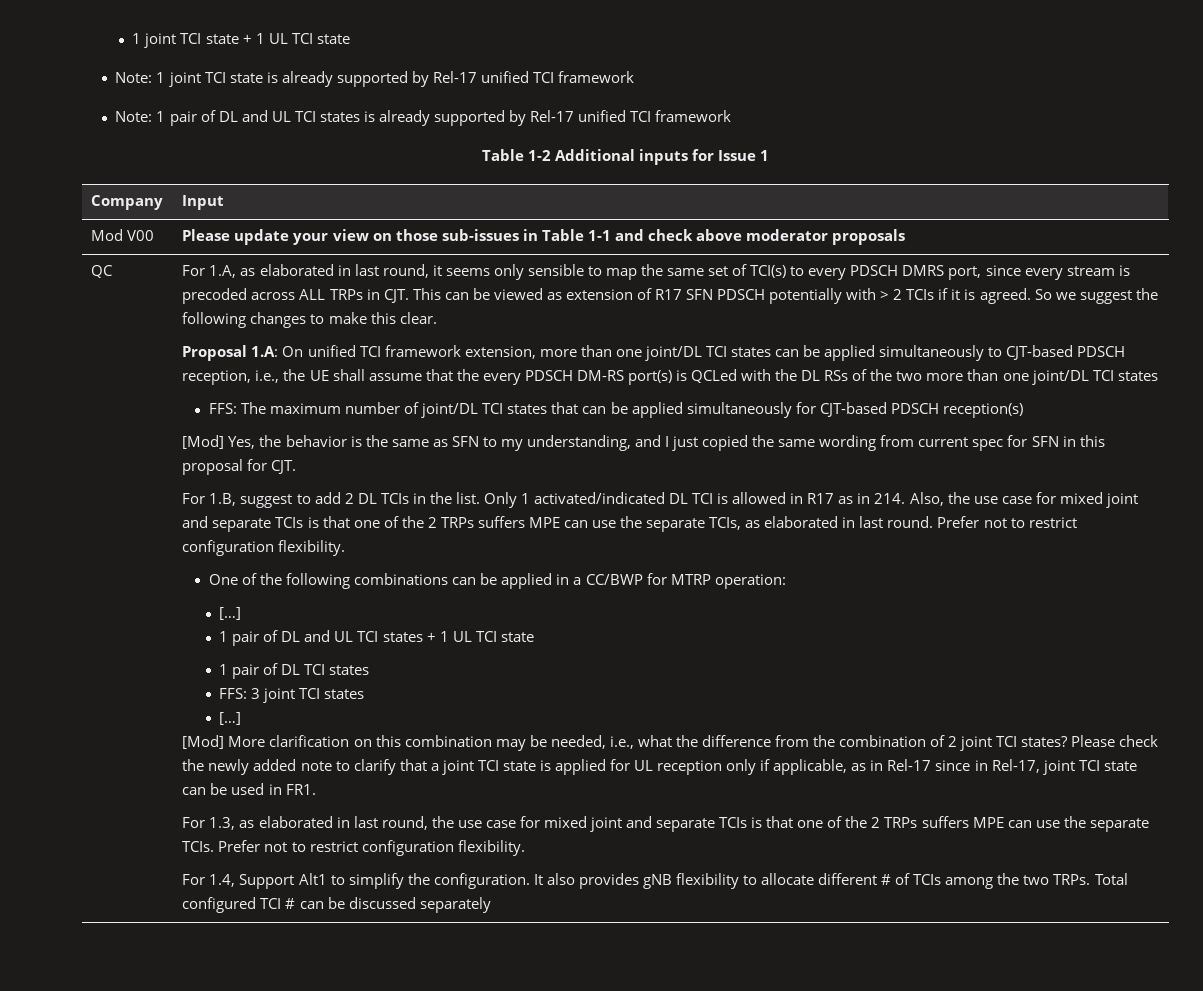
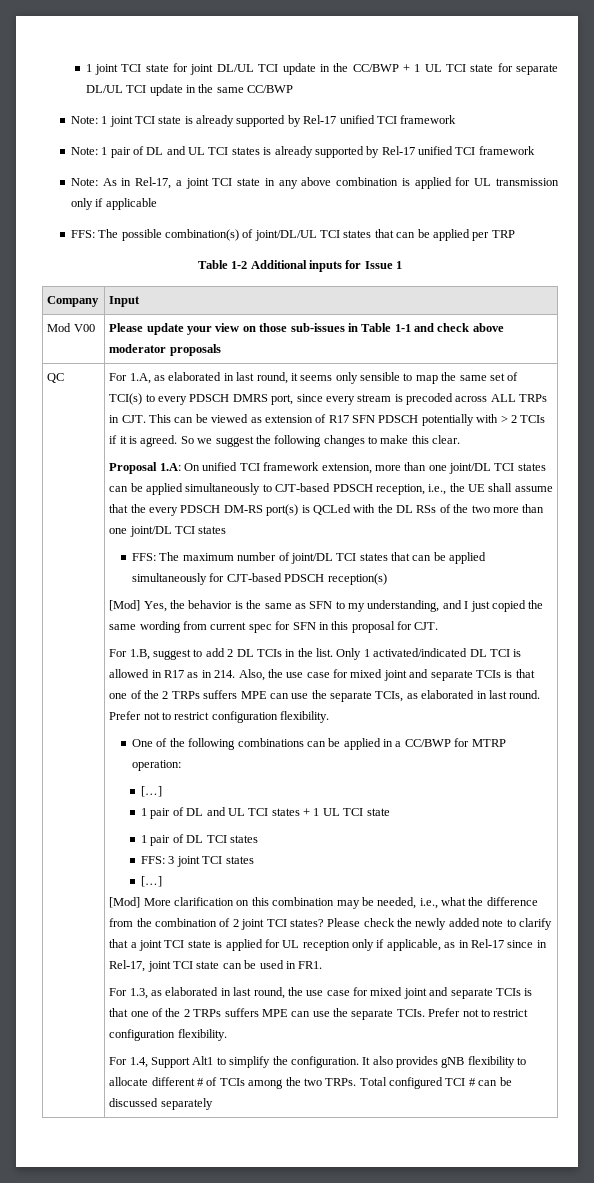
- 1 joint TCI state + 1 UL TCI state
+ 1 joint TCI state for joint DL/UL TCI update in the CC/BWP + 1 UL TCI state for separate DL/UL TCI update in the same CC/BWP
+ Note: As in Rel-17, a joint TCI state in any above combination is applied for UL transmission only if applicable
+ FFS: The possible combination(s) of joint/DL/UL TCI states that can be applied per TRP

